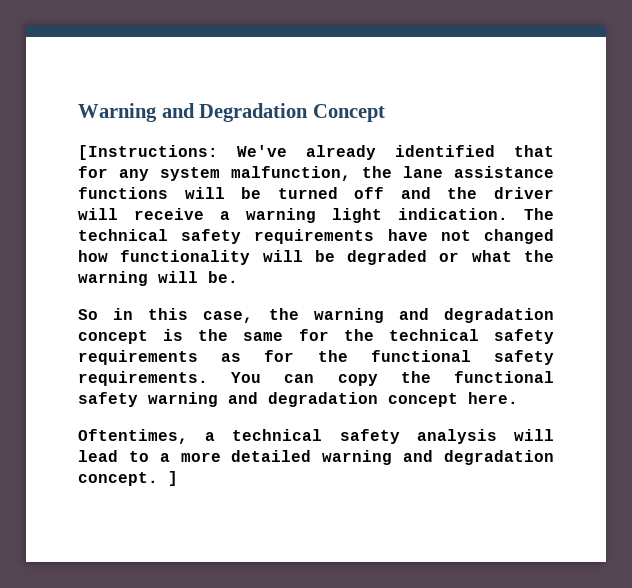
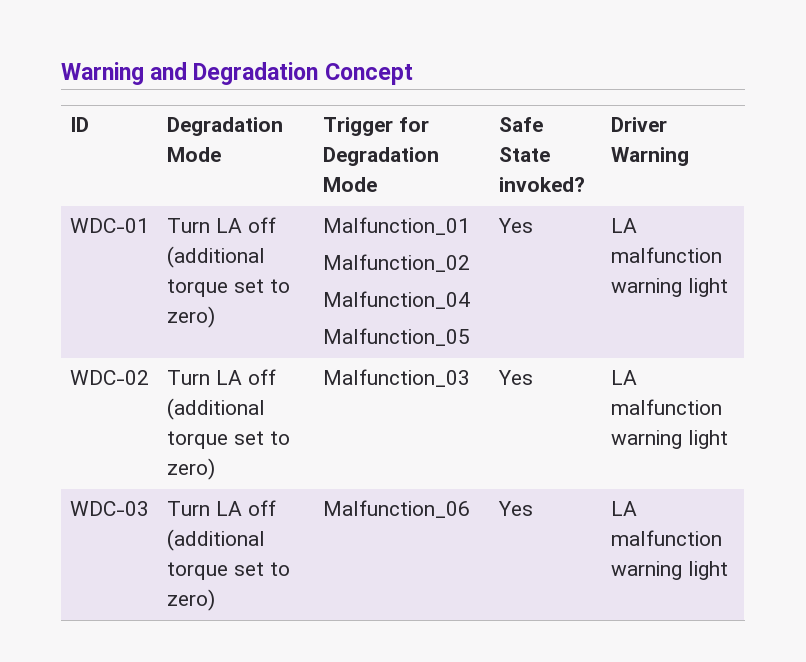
- [Instructions: We've already identified that for any system malfunction, the lane assistance functions will be turned off and the driver will receive a warning light indication. The technical safety requirements have not changed how functionality will be degraded or what the warning will be.
- So in this case, the warning and degradation concept is the same for the technical safety requirements as for the functional safety requirements. You can copy the functional safety warning and degradation concept here.
- Oftentimes, a technical safety analysis will lead to a more detailed warning and degradation concept. ]
+ ID | Degradation Mode | Trigger for Degradation Mode | Safe State invoked? | Driver Warning
+ WDC-01 | Turn LA off (additional torque set to zero) | Malfunction_01
+ Malfunction_02
+ Malfunction_04
+ Malfunction_05 | Yes | LA malfunction warning light
+ WDC-02 | Turn LA off (additional torque set to zero) | Malfunction_03 | Yes | LA malfunction warning light
+ WDC-03 | Turn LA off (additional torque set to zero) | Malfunction_06 | Yes | LA malfunction warning light

